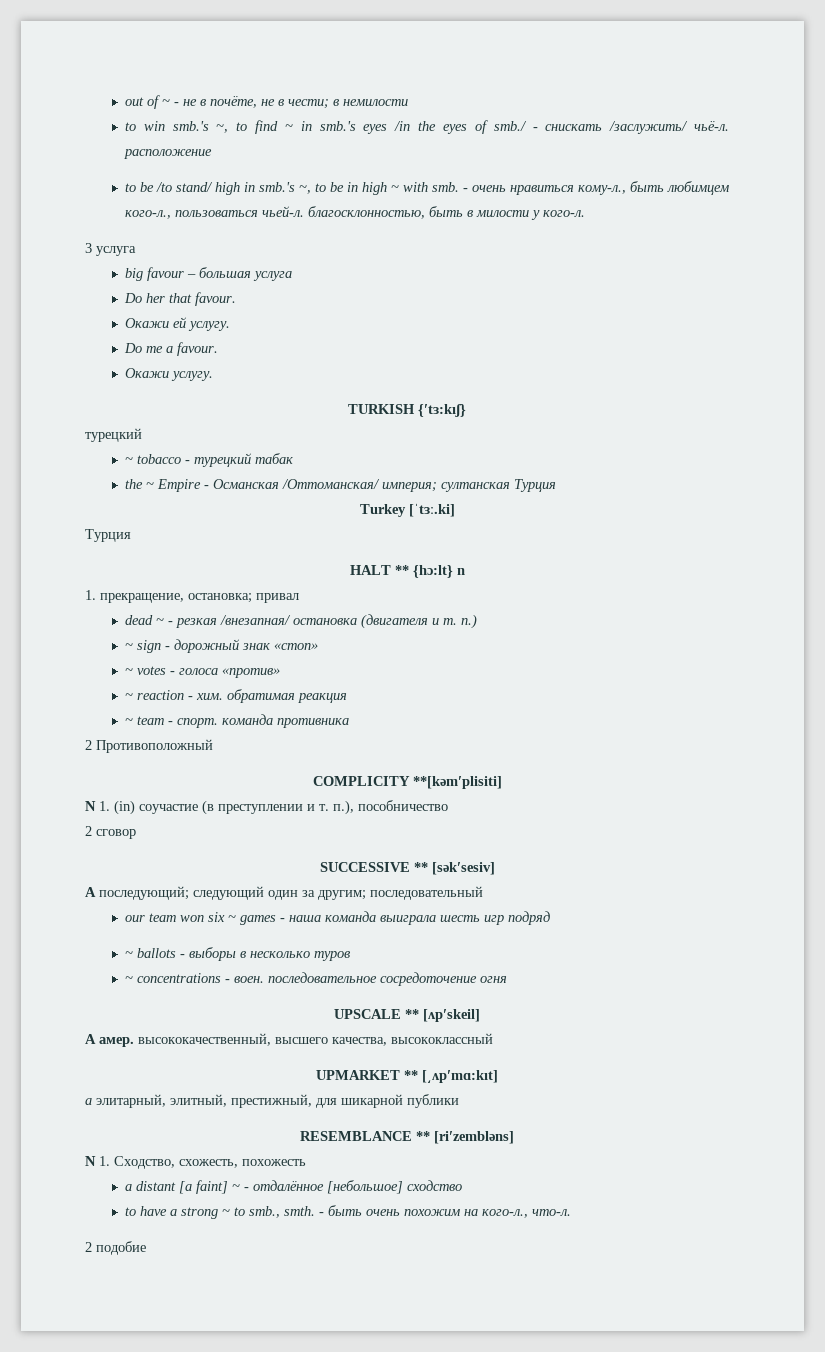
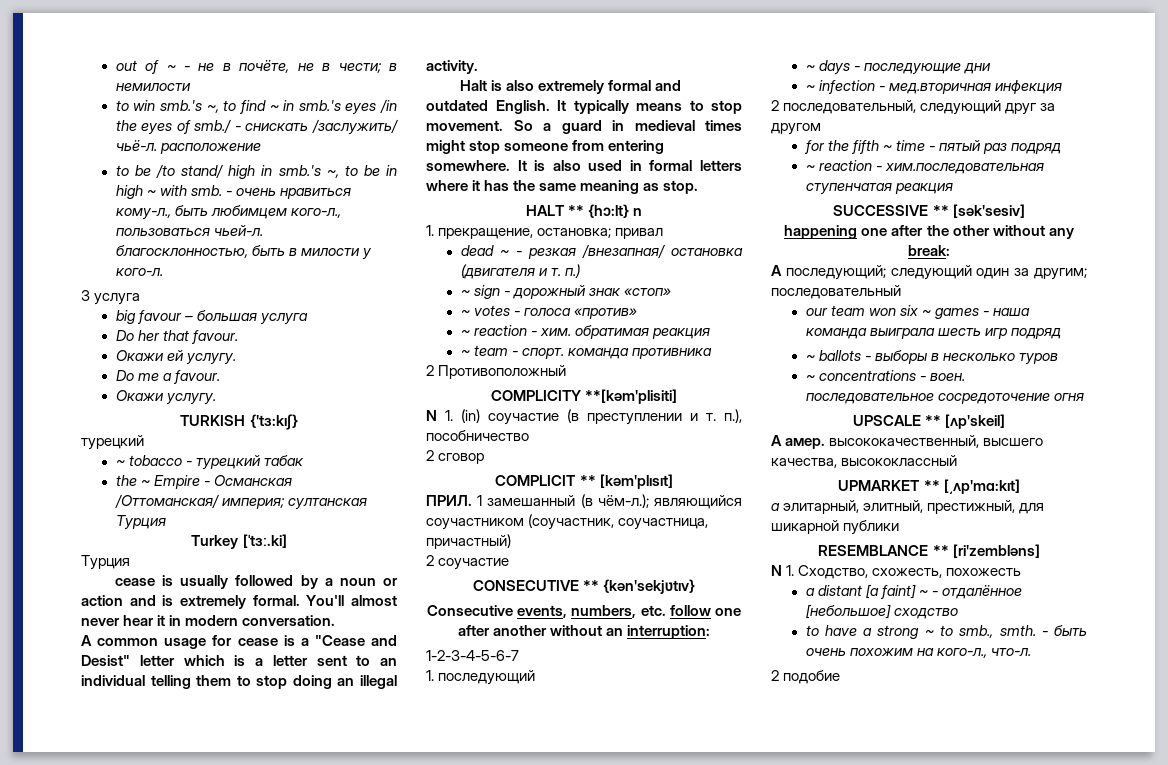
+ cease is usually followed by a noun or action and is extremely formal. You'll almost never hear it in modern conversation.
+ A common usage for cease is a "Cease and Desist" letter which is a letter sent to an individual telling them to stop doing an illegal activity.
+ Halt is also extremely formal and outdated English. It typically means to stop movement. So a guard in medieval times might stop someone from entering somewhere. It is also used in formal letters where it has the same meaning as stop.
+ COMPLICIT ** [kəmʹplısıt]
+ ПРИЛ. 1 замешанный (в чём-л.); являющийся соучастником (соучастник, соучастница, причастный)
+ 2 соучастие
+ CONSECUTIVE ** {kənʹsekjʋtıv}
+ Consecutive events, numbers, etc. follow one after another without an interruption:
+ 1-2-3-4-5-6-7
+ 1. последующий
+ ~ days - последующие дни
+ ~ infection - мед.вторичная инфекция
+ 2 последовательный, следующий друг за другом
+ for the fifth ~ time - пятый раз подряд
+ ~ reaction - хим.последовательная ступенчатая реакция
  SUCCESSIVE ** [səkʹsesiv]
+ happening one after the other without any break:

